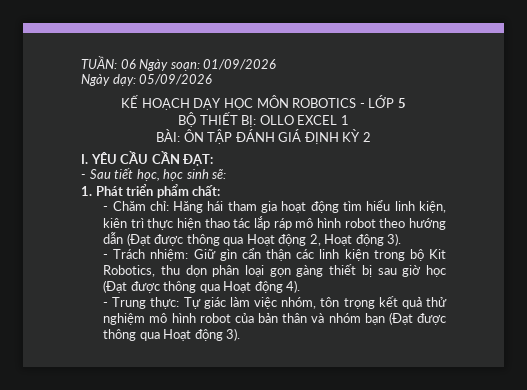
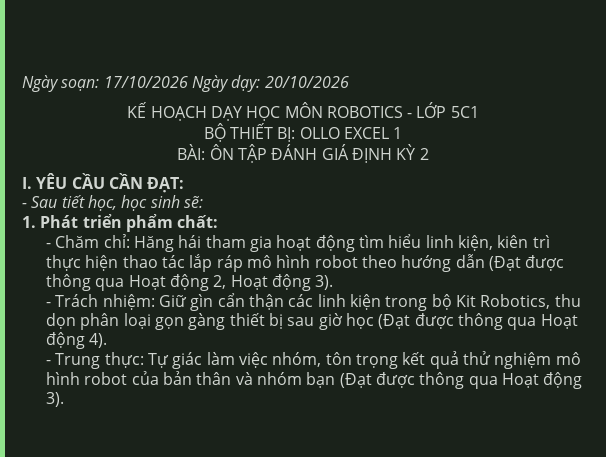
- TUẦN: 06 Ngày soạn: 01/09/2026
- Ngày dạy: 05/09/2026
+ Ngày soạn: 17/10/2026 Ngày dạy: 20/10/2026
- KẾ HOẠCH DẠY HỌC MÔN ROBOTICS - LỚP 5
+ KẾ HOẠCH DẠY HỌC MÔN ROBOTICS - LỚP 5C1

